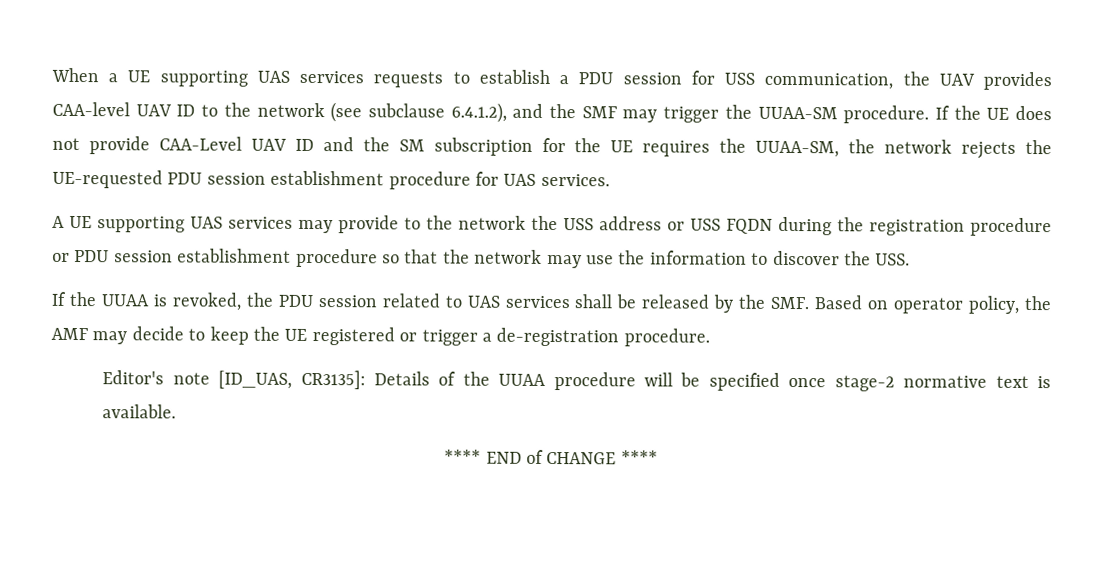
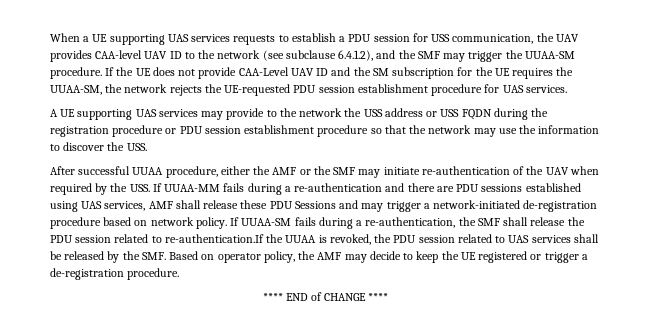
- If the UUAA is revoked, the PDU session related to UAS services shall be released by the SMF. Based on operator policy, the AMF may decide to keep the UE registered or trigger a de-registration procedure.
+ After successful UUAA procedure, either the AMF or the SMF may initiate re-authentication of the UAV when required by the USS. If UUAA-MM fails during a re-authentication and there are PDU sessions established using UAS services, AMF shall release these PDU Sessions and may trigger a network-initiated de-registration procedure based on network policy. If UUAA-SM fails during a re-authentication, the SMF shall release the PDU session related to re-authentication.If the UUAA is revoked, the PDU session related to UAS services shall be released by the SMF. Based on operator policy, the AMF may decide to keep the UE registered or trigger a de-registration procedure.
- Editor's note [ID_UAS, CR3135]: Details of the UUAA procedure will be specified once stage-2 normative text is available.

